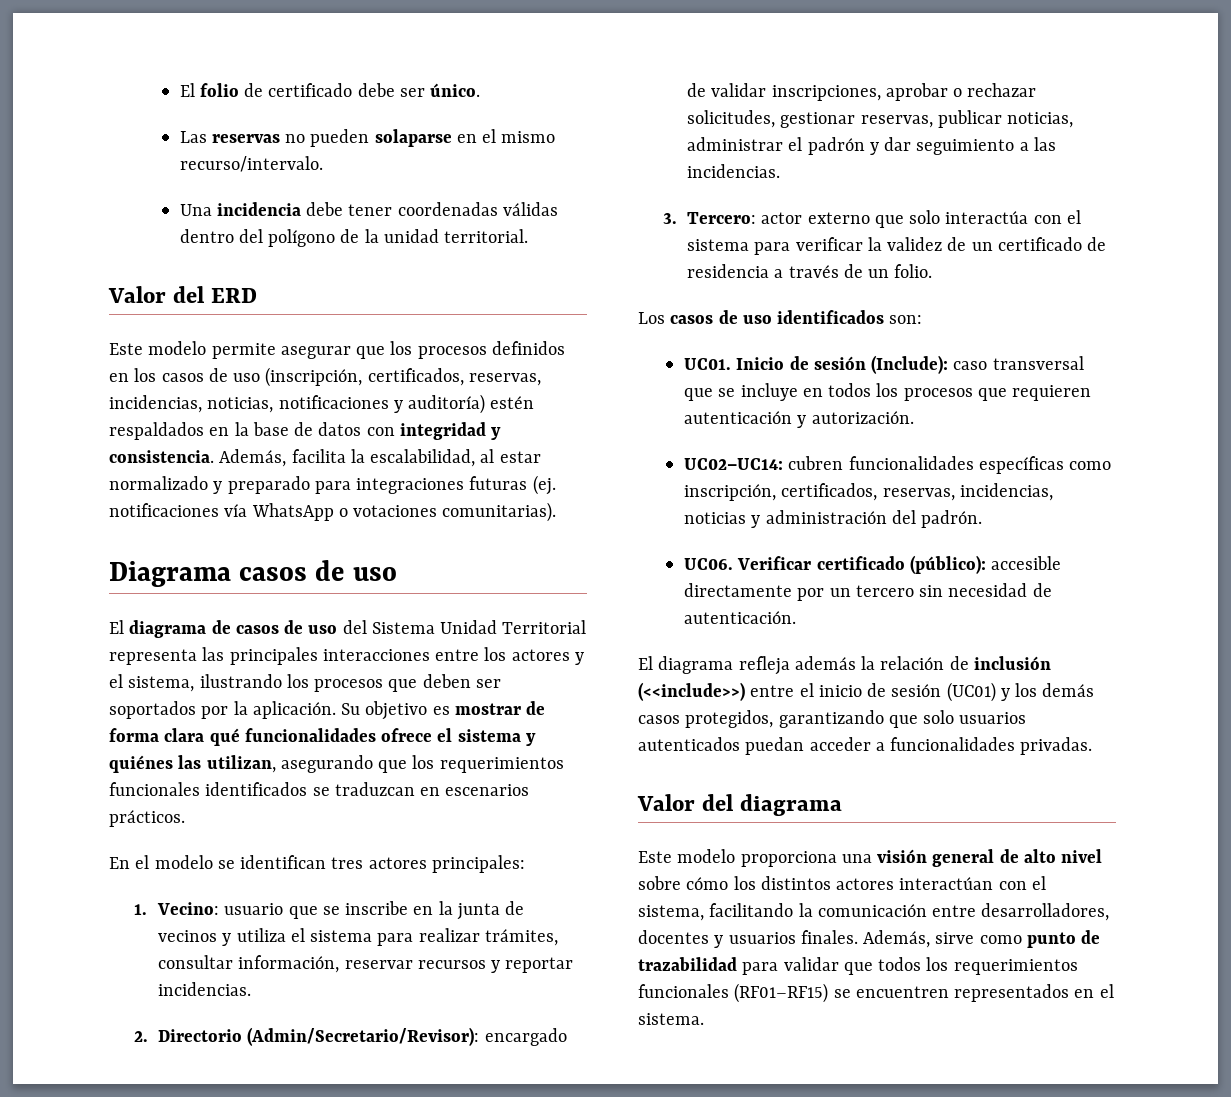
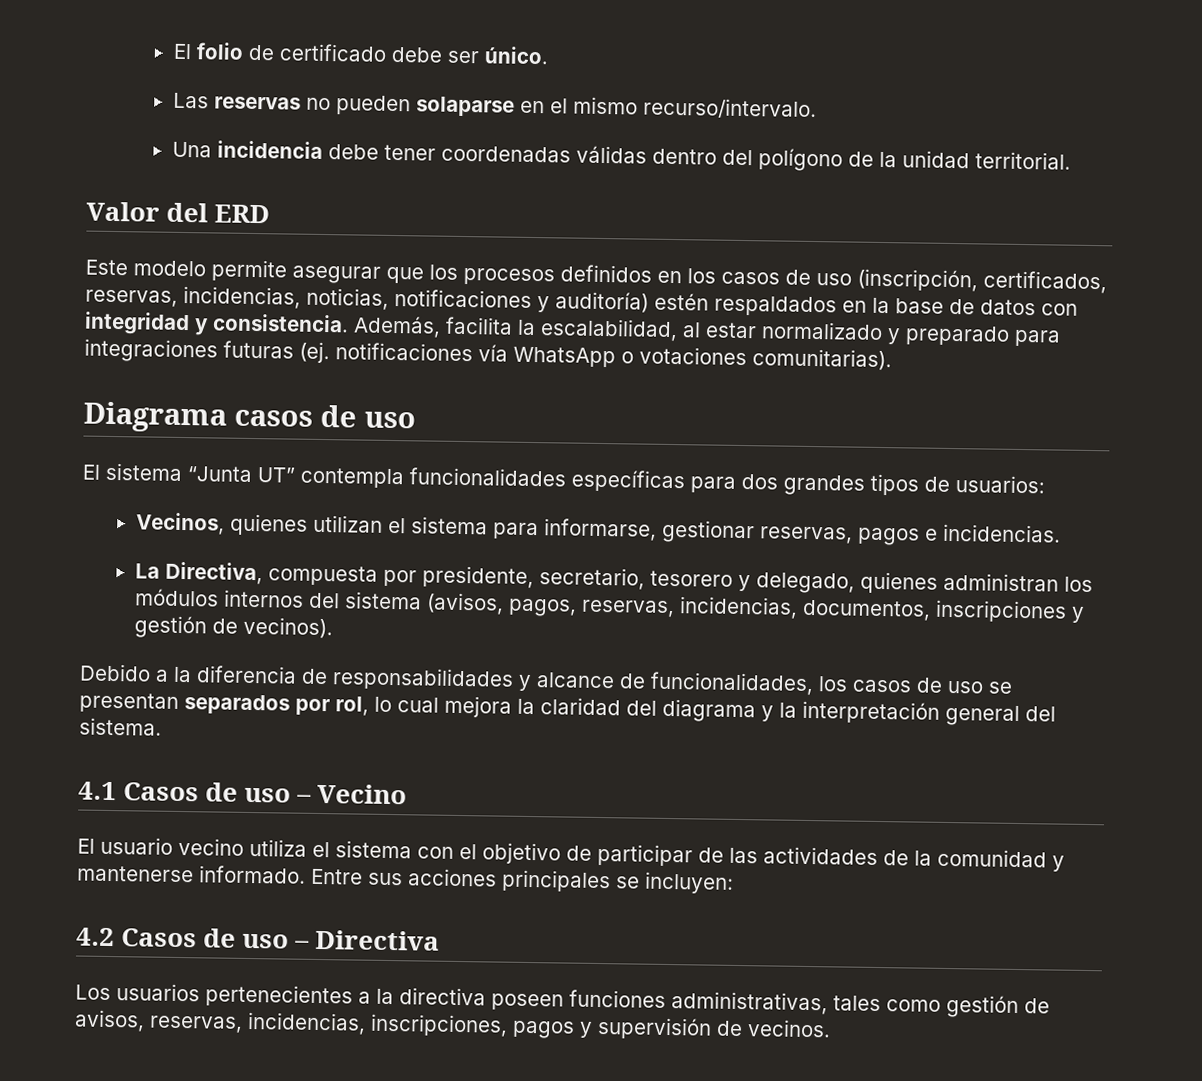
- El diagrama de casos de uso del Sistema Unidad Territorial representa las principales interacciones entre los actores y el sistema, ilustrando los procesos que deben ser soportados por la aplicación. Su objetivo es mostrar de forma clara qué funcionalidades ofrece el sistema y quiénes las utilizan, asegurando que los requerimientos funcionales identificados se traduzcan en escenarios prácticos.
- En el modelo se identifican tres actores principales:
- 1. Vecino: usuario que se inscribe en la junta de vecinos y utiliza el sistema para realizar trámites, consultar información, reservar recursos y reportar incidencias.
- 2. Directorio (Admin/Secretario/Revisor): encargado de validar inscripciones, aprobar o rechazar solicitudes, gestionar reservas, publicar noticias, administrar el padrón y dar seguimiento a las incidencias.
- 3. Tercero: actor externo que solo interactúa con el sistema para verificar la validez de un certificado de residencia a través de un folio.
- Los casos de uso identificados son:
- UC01. Inicio de sesión (Include): caso transversal que se incluye en todos los procesos que requieren autenticación y autorización.
- UC02–UC14: cubren funcionalidades específicas como inscripción, certificados, reservas, incidencias, noticias y administración del padrón.
- UC06. Verificar certificado (público): accesible directamente por un tercero sin necesidad de autenticación.
- El diagrama refleja además la relación de inclusión (<<include>>) entre el inicio de sesión (UC01) y los demás casos protegidos, garantizando que solo usuarios autenticados puedan acceder a funcionalidades privadas.
- Valor del diagrama
- Este modelo proporciona una visión general de alto nivel sobre cómo los distintos actores interactúan con el sistema, facilitando la comunicación entre desarrolladores, docentes y usuarios finales. Además, sirve como punto de trazabilidad para validar que todos los requerimientos funcionales (RF01–RF15) se encuentren representados en el sistema.
+ El sistema “Junta UT” contempla funcionalidades específicas para dos grandes tipos de usuarios:
+ Vecinos, quienes utilizan el sistema para informarse, gestionar reservas, pagos e incidencias.
+ La Directiva, compuesta por presidente, secretario, tesorero y delegado, quienes administran los módulos internos del sistema (avisos, pagos, reservas, incidencias, documentos, inscripciones y gestión de vecinos).
+ Debido a la diferencia de responsabilidades y alcance de funcionalidades, los casos de uso se presentan separados por rol, lo cual mejora la claridad del diagrama y la interpretación general del sistema.
+ 4.1 Casos de uso – Vecino
+ El usuario vecino utiliza el sistema con el objetivo de participar de las actividades de la comunidad y mantenerse informado. Entre sus acciones principales se incluyen:
+ 4.2 Casos de uso – Directiva
+ Los usuarios pertenecientes a la directiva poseen funciones administrativas, tales como gestión de avisos, reservas, incidencias, inscripciones, pagos y supervisión de vecinos.

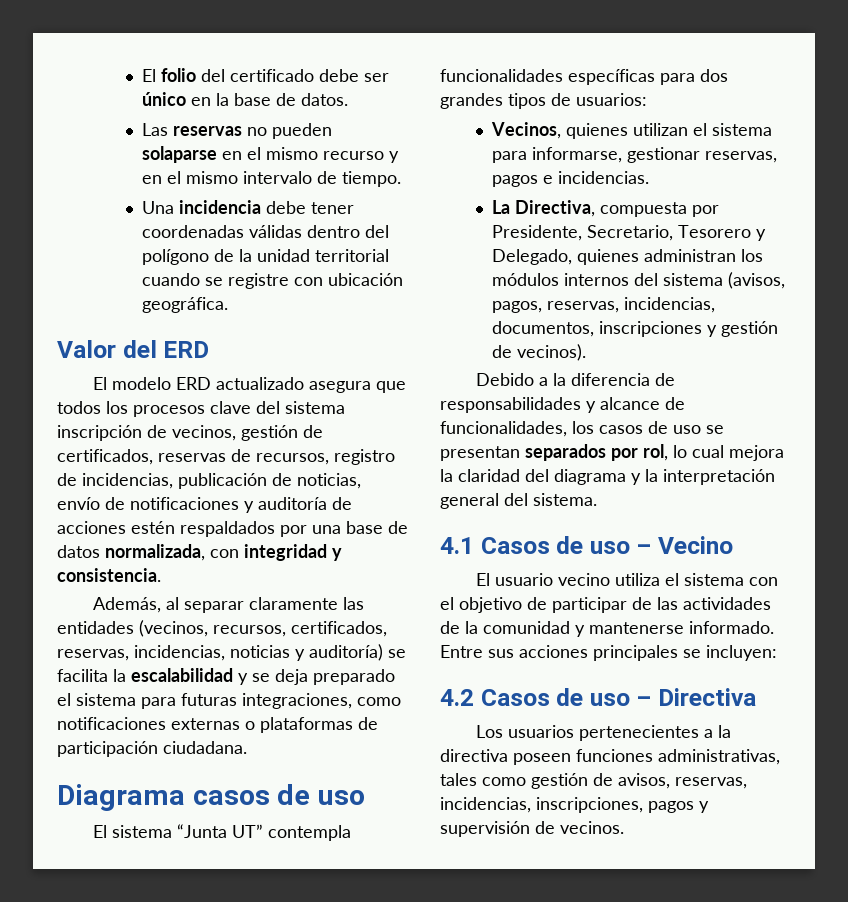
- El folio de certificado debe ser único.
+ El folio del certificado debe ser único en la base de datos.
- Las reservas no pueden solaparse en el mismo recurso/intervalo.
+ Las reservas no pueden solaparse en el mismo recurso y en el mismo intervalo de tiempo.
- Una incidencia debe tener coordenadas válidas dentro del polígono de la unidad territorial.
+ Una incidencia debe tener coordenadas válidas dentro del polígono de la unidad territorial cuando se registre con ubicación geográfica.
  Valor del ERD
- Este modelo permite asegurar que los procesos definidos en los casos de uso (inscripción, certificados, reservas, incidencias, noticias, notificaciones y auditoría) estén respaldados en la base de datos con integridad y consistencia. Además, facilita la escalabilidad, al estar normalizado y preparado para integraciones futuras (ej. notificaciones vía WhatsApp o votaciones comunitarias).
+ El modelo ERD actualizado asegura que todos los procesos clave del sistema inscripción de vecinos, gestión de certificados, reservas de recursos, registro de incidencias, publicación de noticias, envío de notificaciones y auditoría de acciones estén respaldados por una base de datos normalizada, con integridad y consistencia.
+ Además, al separar claramente las entidades (vecinos, recursos, certificados, reservas, incidencias, noticias y auditoría) se facilita la escalabilidad y se deja preparado el sistema para futuras integraciones, como notificaciones externas o plataformas de participación ciudadana.
- La Directiva, compuesta por presidente, secretario, tesorero y delegado, quienes administran los módulos internos del sistema (avisos, pagos, reservas, incidencias, documentos, inscripciones y gestión de vecinos).
+ La Directiva, compuesta por Presidente, Secretario, Tesorero y Delegado, quienes administran los módulos internos del sistema (avisos, pagos, reservas, incidencias, documentos, inscripciones y gestión de vecinos).

